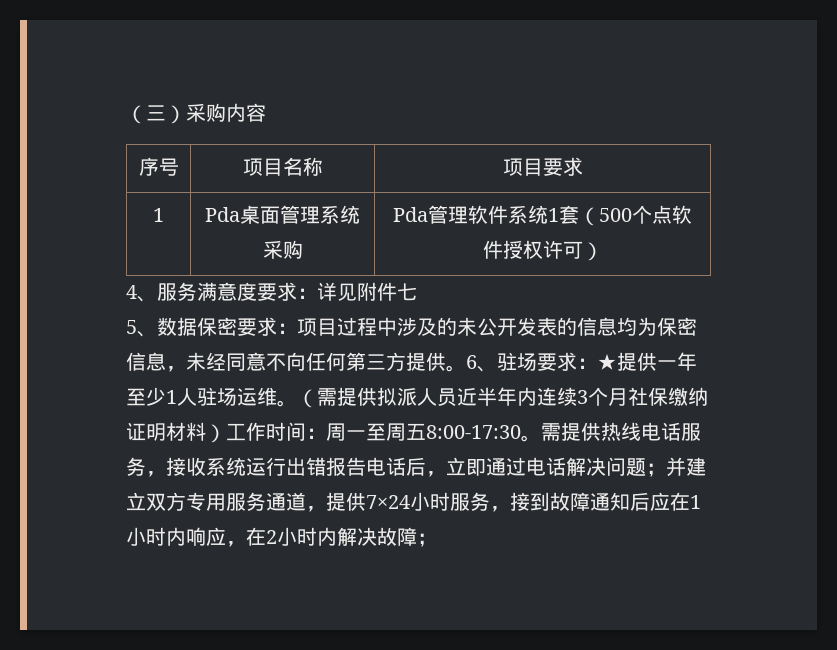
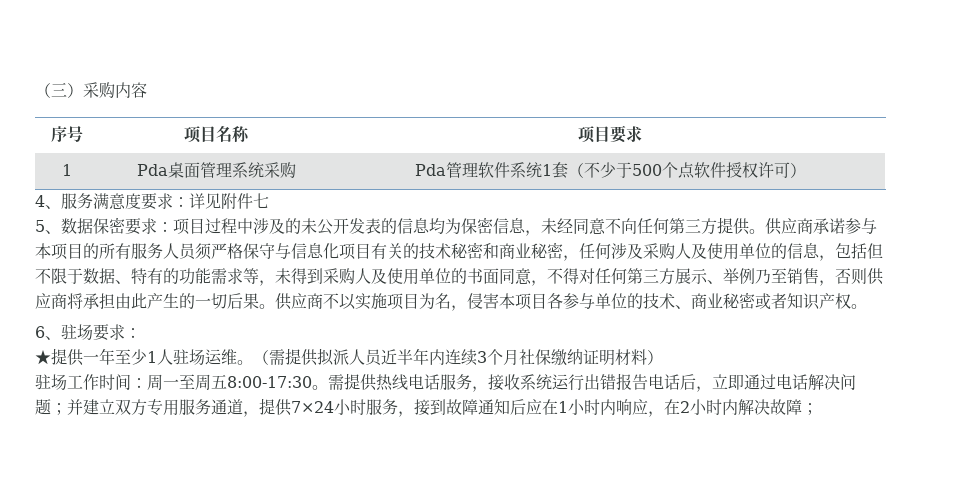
- 1 | Pda桌面管理系统采购 | Pda管理软件系统1套（500个点软件授权许可）
+ 1 | Pda桌面管理系统采购 | Pda管理软件系统1套（不少于500个点软件授权许可）
- 5、数据保密要求：项目过程中涉及的未公开发表的信息均为保密信息，未经同意不向任何第三方提供。6、驻场要求：★提供一年至少1人驻场运维。
+ 5、数据保密要求：项目过程中涉及的未公开发表的信息均为保密信息，未经同意不向任何第三方提供。供应商承诺参与本项目的所有服务人员须严格保守与信息化项目有关的技术秘密和商业秘密，任何涉及采购人及使用单位的信息，包括但不限于数据、特有的功能需求等，未得到采购人及使用单位的书面同意，不得对任何第三方展示、举例乃至销售，否则供应商将承担由此产生的一切后果。供应商不以实施项目为名，侵害本项目各参与单位的技术、商业秘密或者知识产权。
+ 6、驻场要求：
+ ★提供一年至少1人驻场运维。
- （需提供拟派人员近半年内连续3个月社保缴纳证明材料）工作时间：周一至周五8:00-17:30。
+ （需提供拟派人员近半年内连续3个月社保缴纳证明材料）
+ 驻场工作时间：周一至周五8:00-17:30。

